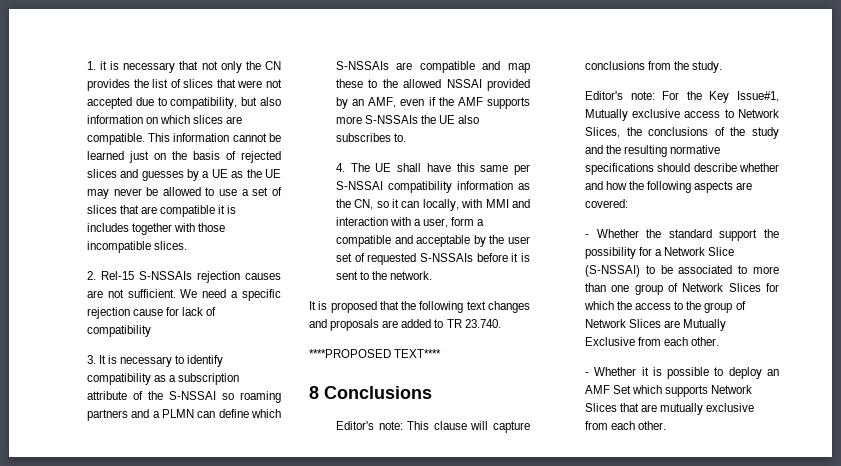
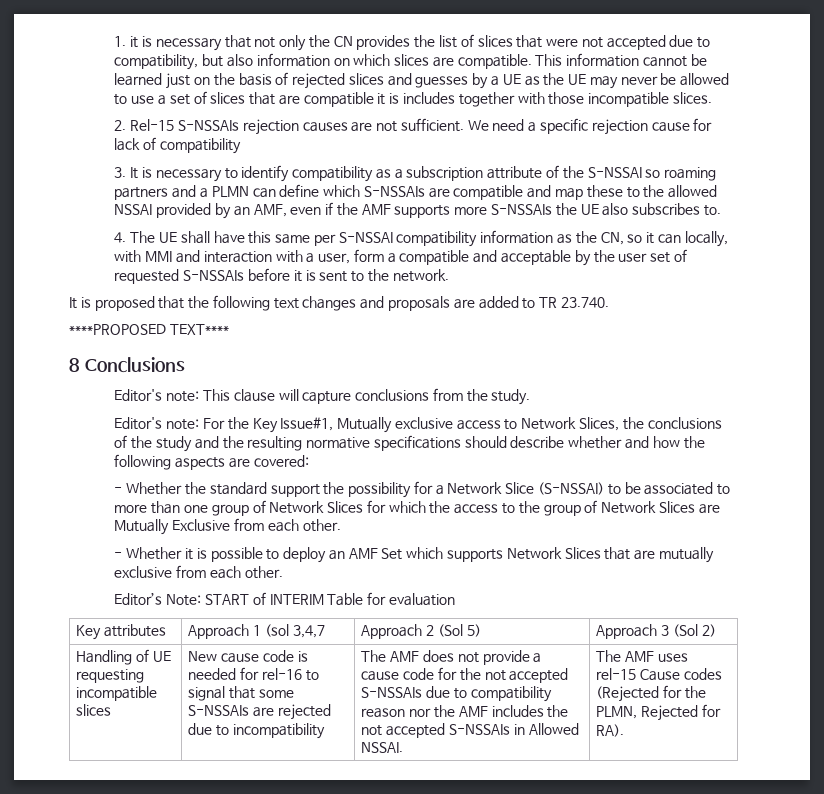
+ Editor’s Note: START of INTERIM Table for evaluation
+ Key attributes | Approach 1 (sol 3,4,7 | Approach 2 (Sol 5) | Approach 3 (Sol 2)
+ Handling of UE requesting incompatible slices | New cause code is needed for rel-16 to signal that some S-NSSAIs are rejected due to incompatibility | The AMF does not provide a cause code for the not accepted S-NSSAIs due to compatibility reason nor the AMF includes the not accepted S-NSSAIs in Allowed NSSAI. | The AMF uses rel-15 Cause codes (Rejected for the PLMN, Rejected for RA).

